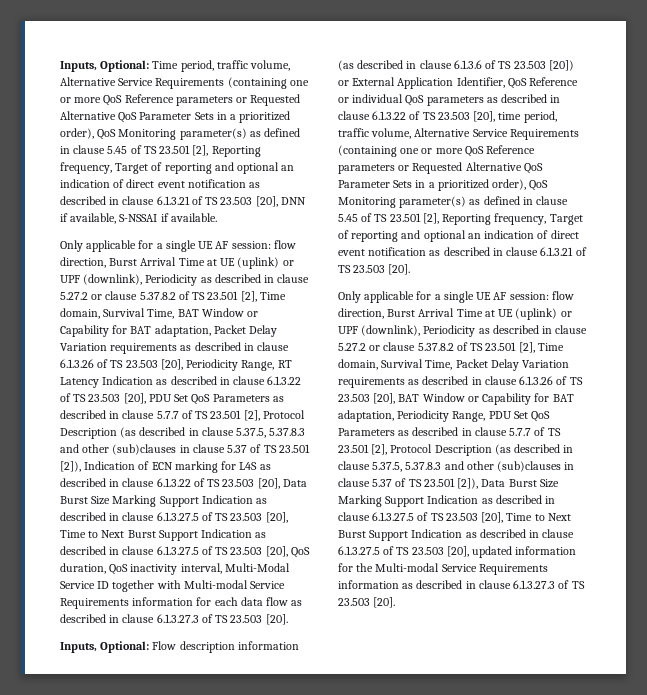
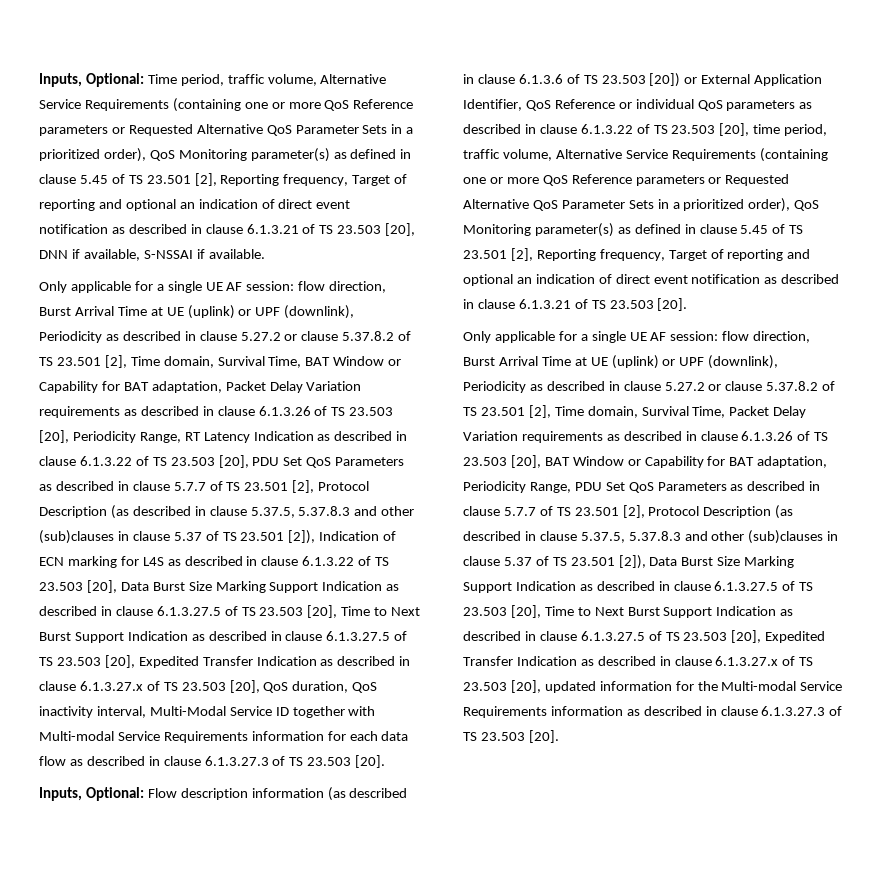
- flow direction, Burst Arrival Time at UE (uplink) or UPF (downlink), Periodicity as described in clause 5.27.2 or clause 5.37.8.2 of TS 23.501 [2], Time domain, Survival Time, BAT Window or Capability for BAT adaptation, Packet Delay Variation requirements as described in clause 6.1.3.26 of TS 23.503 [20], Periodicity Range, RT Latency Indication as described in clause 6.1.3.22 of TS 23.503 [20], PDU Set QoS Parameters as described in clause 5.7.7 of TS 23.501 [2], Protocol Description (as described in clause 5.37.5, 5.37.8.3 and other (sub)clauses in clause 5.37 of TS 23.501 [2]), Indication of ECN marking for L4S as described in clause 6.1.3.22 of TS 23.503 [20], Data Burst Size Marking Support Indication as described in clause 6.1.3.27.5 of TS 23.503 [20], Time to Next Burst Support Indication as described in clause 6.1.3.27.5 of TS 23.503 [20], QoS duration, QoS inactivity interval, Multi-Modal Service ID together with Multi-modal Service Requirements information for each data flow as described in clause 6.1.3.27.3 of TS 23.503 [20].
+ flow direction, Burst Arrival Time at UE (uplink) or UPF (downlink), Periodicity as described in clause 5.27.2 or clause 5.37.8.2 of TS 23.501 [2], Time domain, Survival Time, BAT Window or Capability for BAT adaptation, Packet Delay Variation requirements as described in clause 6.1.3.26 of TS 23.503 [20], Periodicity Range, RT Latency Indication as described in clause 6.1.3.22 of TS 23.503 [20], PDU Set QoS Parameters as described in clause 5.7.7 of TS 23.501 [2], Protocol Description (as described in clause 5.37.5, 5.37.8.3 and other (sub)clauses in clause 5.37 of TS 23.501 [2]), Indication of ECN marking for L4S as described in clause 6.1.3.22 of TS 23.503 [20], Data Burst Size Marking Support Indication as described in clause 6.1.3.27.5 of TS 23.503 [20], Time to Next Burst Support Indication as described in clause 6.1.3.27.5 of TS 23.503 [20], Expedited Transfer Indication as described in clause 6.1.3.27.x of TS 23.503 [20], QoS duration, QoS inactivity interval, Multi-Modal Service ID together with Multi-modal Service Requirements information for each data flow as described in clause 6.1.3.27.3 of TS 23.503 [20].
- flow direction, Burst Arrival Time at UE (uplink) or UPF (downlink), Periodicity as described in clause 5.27.2 or clause 5.37.8.2 of TS 23.501 [2], Time domain, Survival Time, Packet Delay Variation requirements as described in clause 6.1.3.26 of TS 23.503 [20], BAT Window or Capability for BAT adaptation, Periodicity Range, PDU Set QoS Parameters as described in clause 5.7.7 of TS 23.501 [2], Protocol Description (as described in clause 5.37.5, 5.37.8.3 and other (sub)clauses in clause 5.37 of TS 23.501 [2]), Data Burst Size Marking Support Indication as described in clause 6.1.3.27.5 of TS 23.503 [20], Time to Next Burst Support Indication as described in clause 6.1.3.27.5 of TS 23.503 [20], updated information for the Multi-modal Service Requirements information as described in clause 6.1.3.27.3 of TS 23.503 [20].
+ flow direction, Burst Arrival Time at UE (uplink) or UPF (downlink), Periodicity as described in clause 5.27.2 or clause 5.37.8.2 of TS 23.501 [2], Time domain, Survival Time, Packet Delay Variation requirements as described in clause 6.1.3.26 of TS 23.503 [20], BAT Window or Capability for BAT adaptation, Periodicity Range, PDU Set QoS Parameters as described in clause 5.7.7 of TS 23.501 [2], Protocol Description (as described in clause 5.37.5, 5.37.8.3 and other (sub)clauses in clause 5.37 of TS 23.501 [2]), Data Burst Size Marking Support Indication as described in clause 6.1.3.27.5 of TS 23.503 [20], Time to Next Burst Support Indication as described in clause 6.1.3.27.5 of TS 23.503 [20], Expedited Transfer Indication as described in clause 6.1.3.27.x of TS 23.503 [20], updated information for the Multi-modal Service Requirements information as described in clause 6.1.3.27.3 of TS 23.503 [20].

